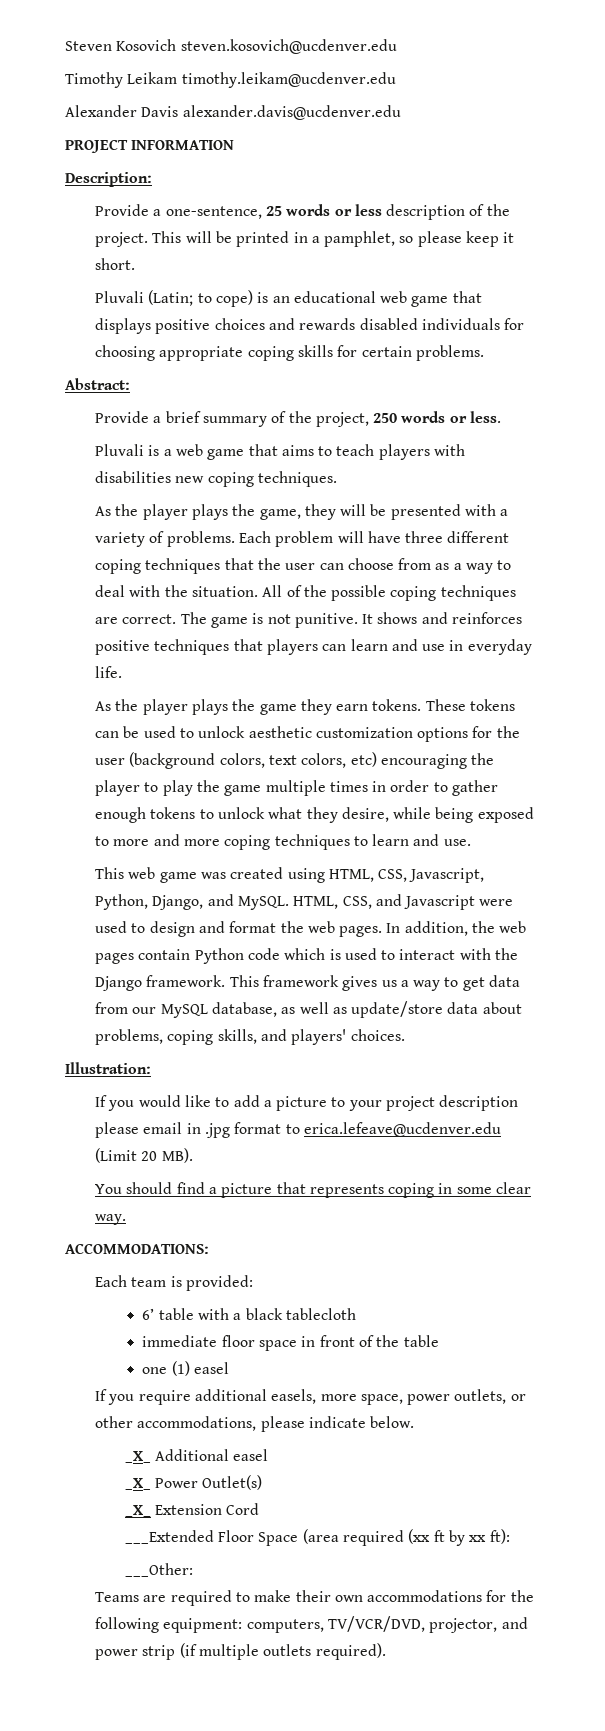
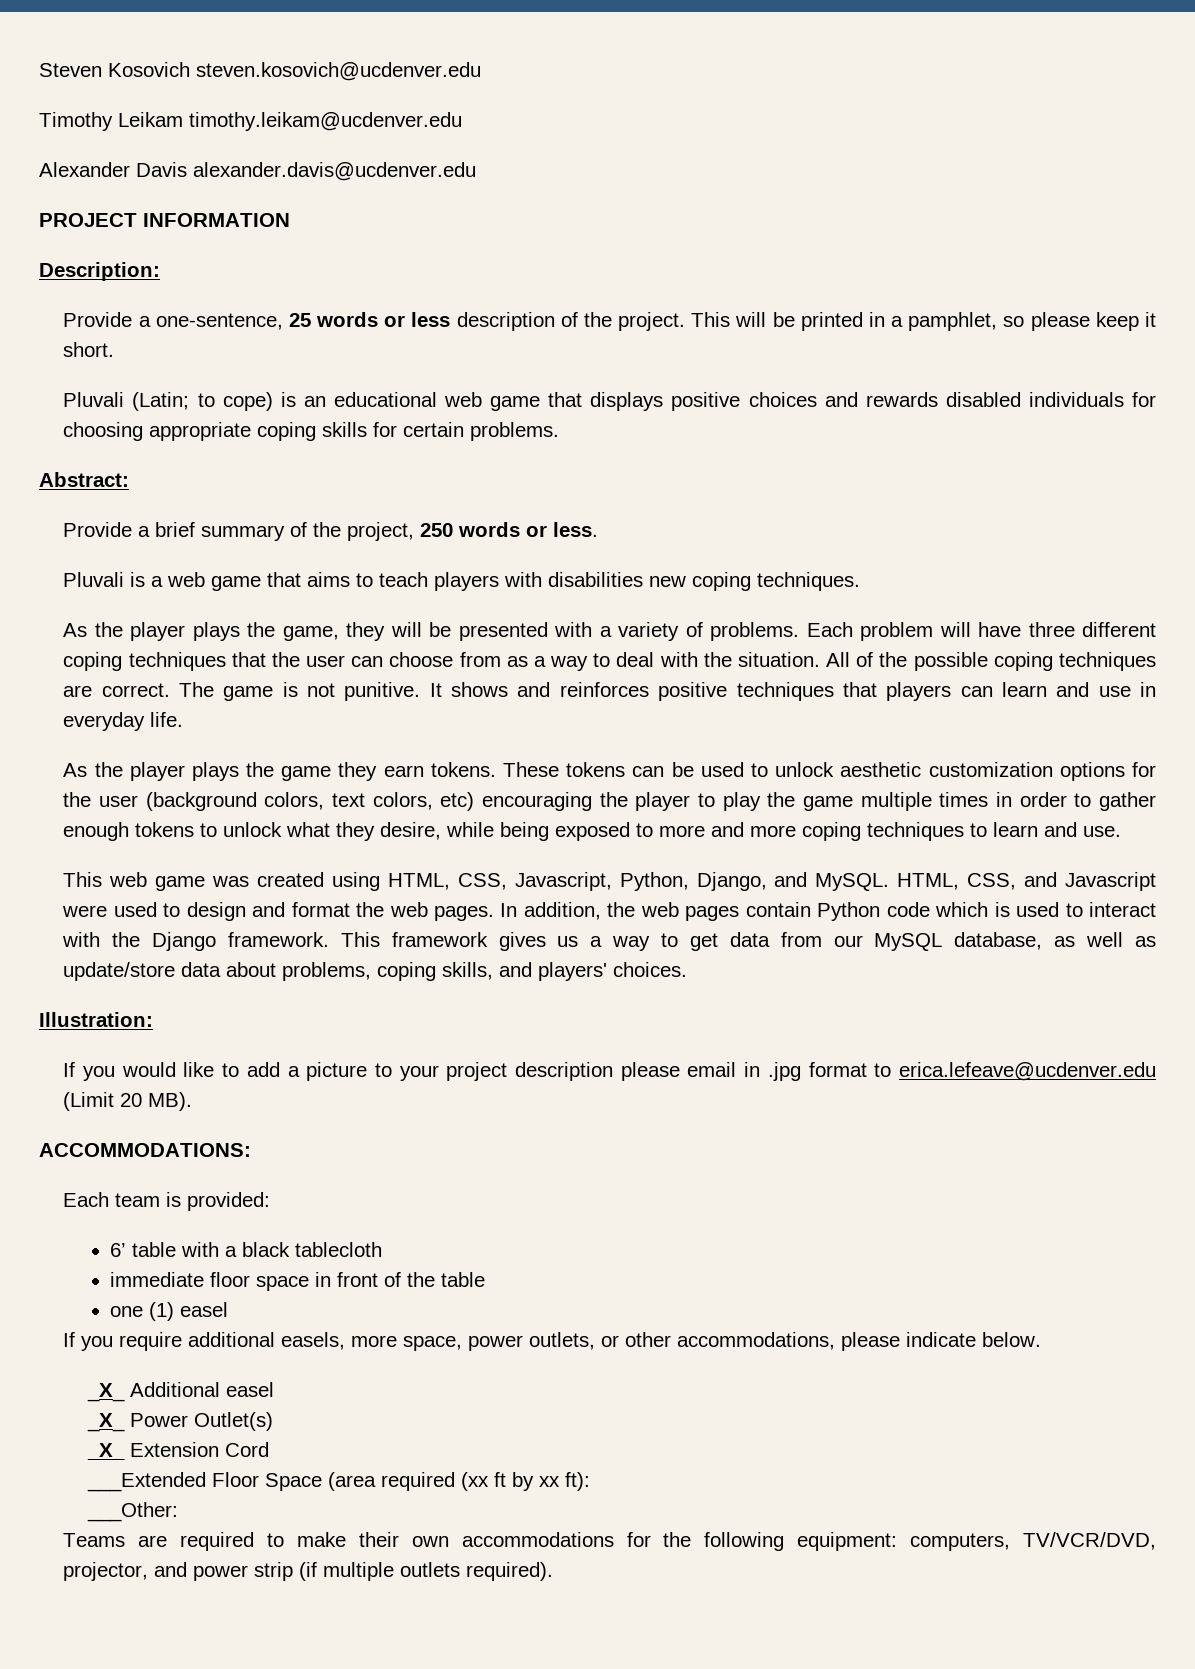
- You should find a picture that represents coping in some clear way.

